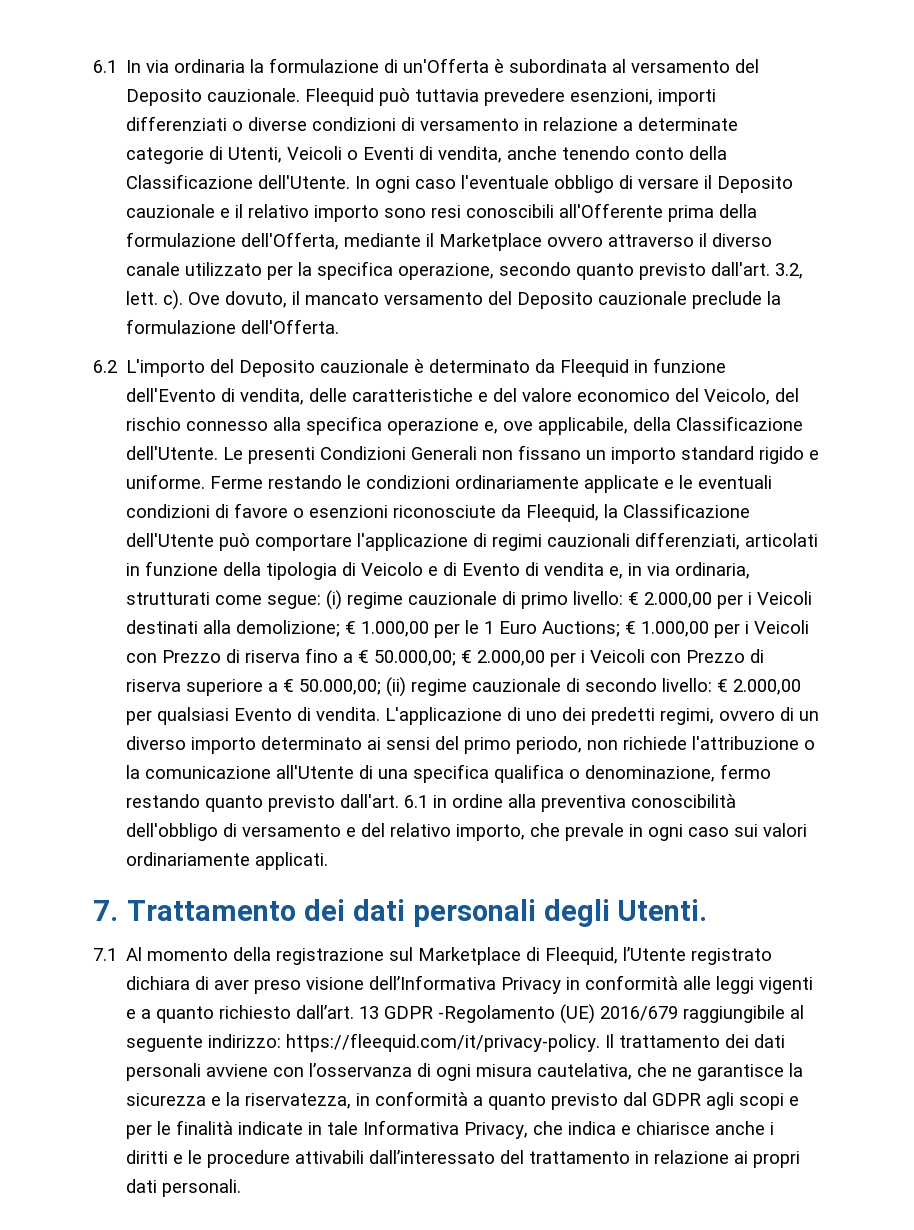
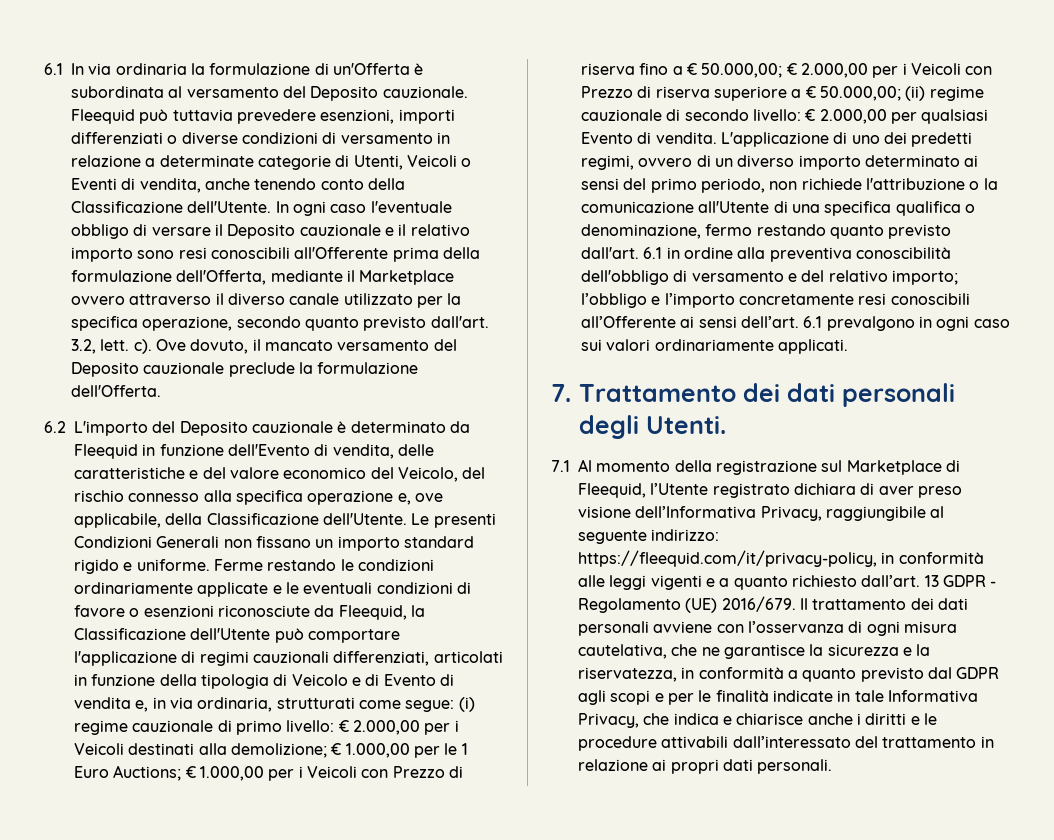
- 6.1 in ordine alla preventiva conoscibilità dell'obbligo di versamento e del relativo importo, che prevale in ogni caso sui valori ordinariamente applicati.
+ 6.1 in ordine alla preventiva conoscibilità dell'obbligo di versamento e del relativo importo; l’obbligo e l’importo concretamente resi conoscibili all’Offerente ai sensi dell’art. 6.1 prevalgono in ogni caso sui valori ordinariamente applicati.
- 7.1 Al momento della registrazione sul Marketplace di Fleequid, l’Utente registrato dichiara di aver preso visione dell’Informativa Privacy in conformità alle leggi vigenti e a quanto richiesto dall’art.
+ 7.1 Al momento della registrazione sul Marketplace di Fleequid, l’Utente registrato dichiara di aver preso visione dell’Informativa Privacy, raggiungibile al seguente indirizzo: https://fleequid.com/it/privacy-policy, in conformità alle leggi vigenti e a quanto richiesto dall’art.
- 13 GDPR -Regolamento (UE) 2016/679 raggiungibile al seguente indirizzo: https://fleequid.com/it/privacy-policy. Il trattamento dei dati personali avviene con l’osservanza di ogni misura cautelativa, che ne garantisce la sicurezza e la riservatezza, in conformità a quanto previsto dal GDPR agli scopi e per le finalità indicate in tale Informativa Privacy, che indica e chiarisce anche i diritti e le procedure attivabili dall’interessato del trattamento in relazione ai propri dati personali.
+ 13 GDPR - Regolamento (UE) 2016/679. Il trattamento dei dati personali avviene con l’osservanza di ogni misura cautelativa, che ne garantisce la sicurezza e la riservatezza, in conformità a quanto previsto dal GDPR agli scopi e per le finalità indicate in tale Informativa Privacy, che indica e chiarisce anche i diritti e le procedure attivabili dall’interessato del trattamento in relazione ai propri dati personali.

